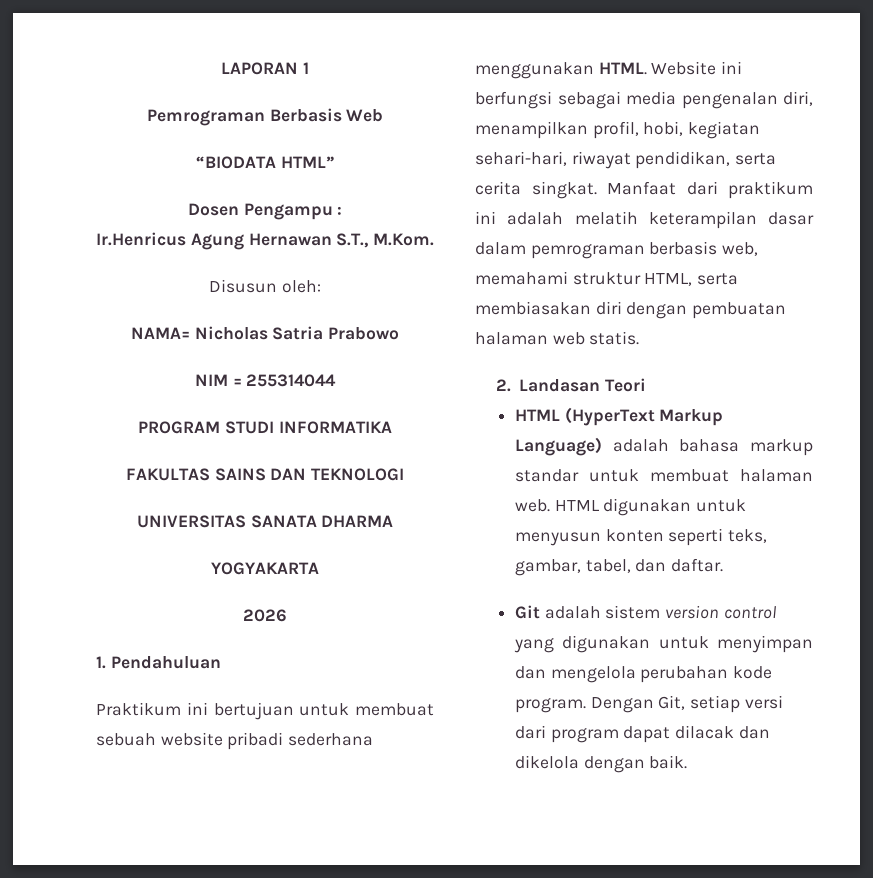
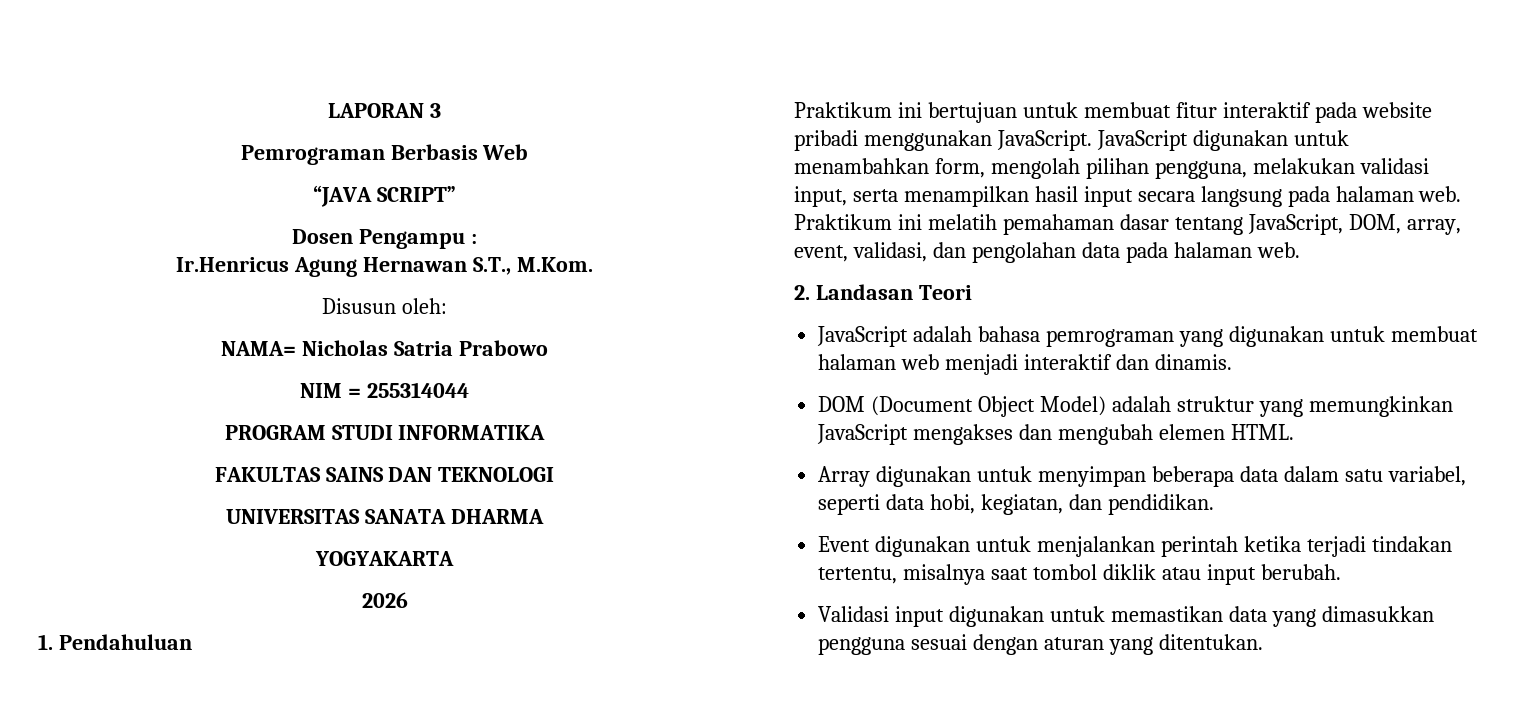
- LAPORAN 1
+ LAPORAN 3
- “BIODATA HTML”
+ “JAVA SCRIPT”
- Praktikum ini bertujuan untuk membuat sebuah website pribadi sederhana menggunakan HTML. Website ini berfungsi sebagai media pengenalan diri, menampilkan profil, hobi, kegiatan sehari-hari, riwayat pendidikan, serta cerita singkat. Manfaat dari praktikum ini adalah melatih keterampilan dasar dalam pemrograman berbasis web, memahami struktur HTML, serta membiasakan diri dengan pembuatan halaman web statis.
+ Praktikum ini bertujuan untuk membuat fitur interaktif pada website pribadi menggunakan JavaScript. JavaScript digunakan untuk menambahkan form, mengolah pilihan pengguna, melakukan validasi input, serta menampilkan hasil input secara langsung pada halaman web. Praktikum ini melatih pemahaman dasar tentang JavaScript, DOM, array, event, validasi, dan pengolahan data pada halaman web.
  2. Landasan Teori
- HTML (HyperText Markup Language) adalah bahasa markup standar untuk membuat halaman web. HTML digunakan untuk menyusun konten seperti teks, gambar, tabel, dan daftar.
- Git adalah sistem version control yang digunakan untuk menyimpan dan mengelola perubahan kode program. Dengan Git, setiap versi dari program dapat dilacak dan dikelola dengan baik.
+ JavaScript adalah bahasa pemrograman yang digunakan untuk membuat halaman web menjadi interaktif dan dinamis.
+ DOM (Document Object Model) adalah struktur yang memungkinkan JavaScript mengakses dan mengubah elemen HTML.
+ Array digunakan untuk menyimpan beberapa data dalam satu variabel, seperti data hobi, kegiatan, dan pendidikan.
+ Event digunakan untuk menjalankan perintah ketika terjadi tindakan tertentu, misalnya saat tombol diklik atau input berubah.
+ Validasi input digunakan untuk memastikan data yang dimasukkan pengguna sesuai dengan aturan yang ditentukan.

